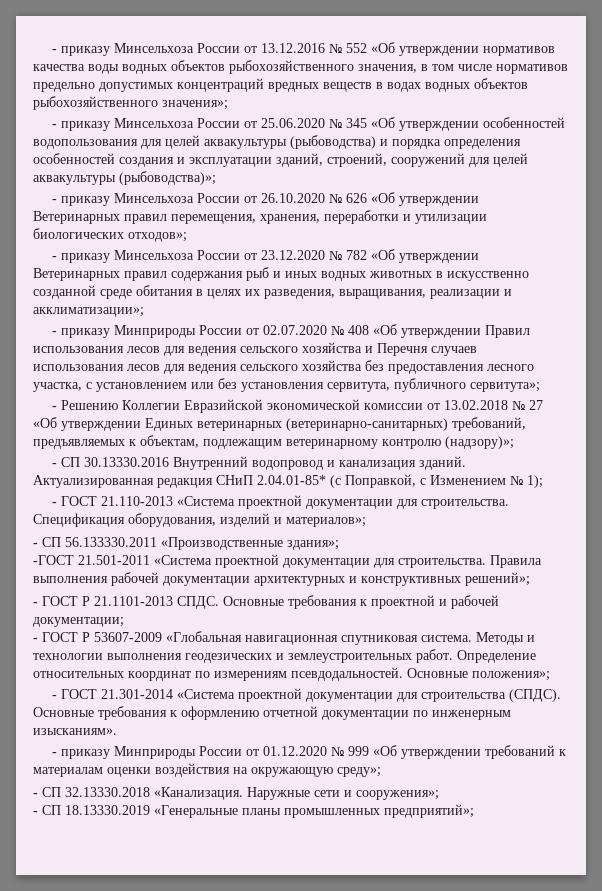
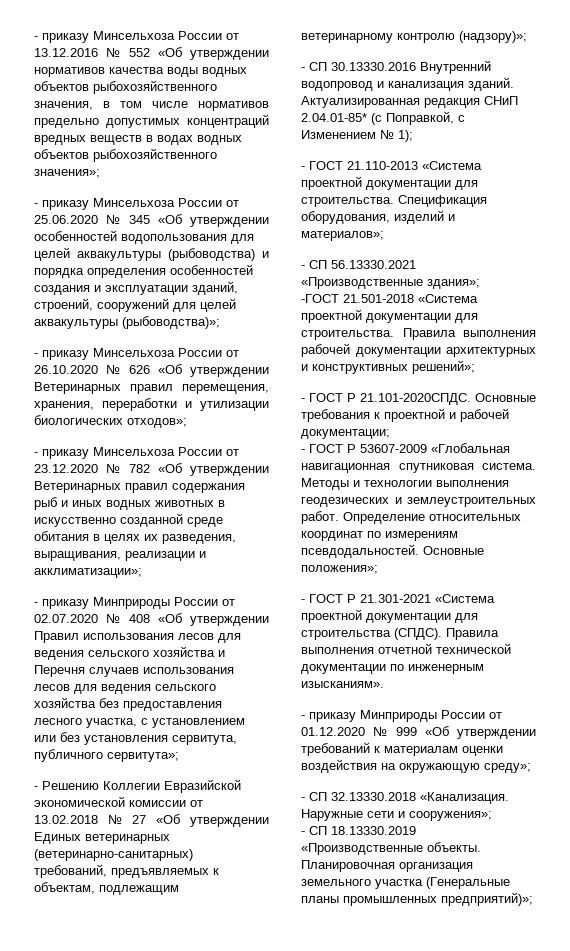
- - СП 56.133330.2011 «Производственные здания»;
+ - СП 56.13330.2021 «Производственные здания»;
- -ГОСТ 21.501-2011 «Система проектной документации для строительства.
+ -ГОСТ 21.501-2018 «Система проектной документации для строительства.
- - ГОСТ Р 21.1101-2013 СПДС. Основные требования к проектной и рабочей документации;
+ - ГОСТ Р 21.101-2020СПДС. Основные требования к проектной и рабочей документации;
- - ГОСТ 21.301-2014 «Система проектной документации для строительства (СПДС).
+ - ГОСТ Р 21.301-2021 «Система проектной документации для строительства (СПДС).
- Основные требования к оформлению отчетной документации по инженерным изысканиям».
+ Правила выполнения отчетной технической документации по инженерным изысканиям».
- - СП 18.13330.2019 «Генеральные планы промышленных предприятий»;
+ - СП 18.13330.2019 «Производственные объекты. Планировочная организация земельного участка (Генеральные планы промышленных предприятий)»;

